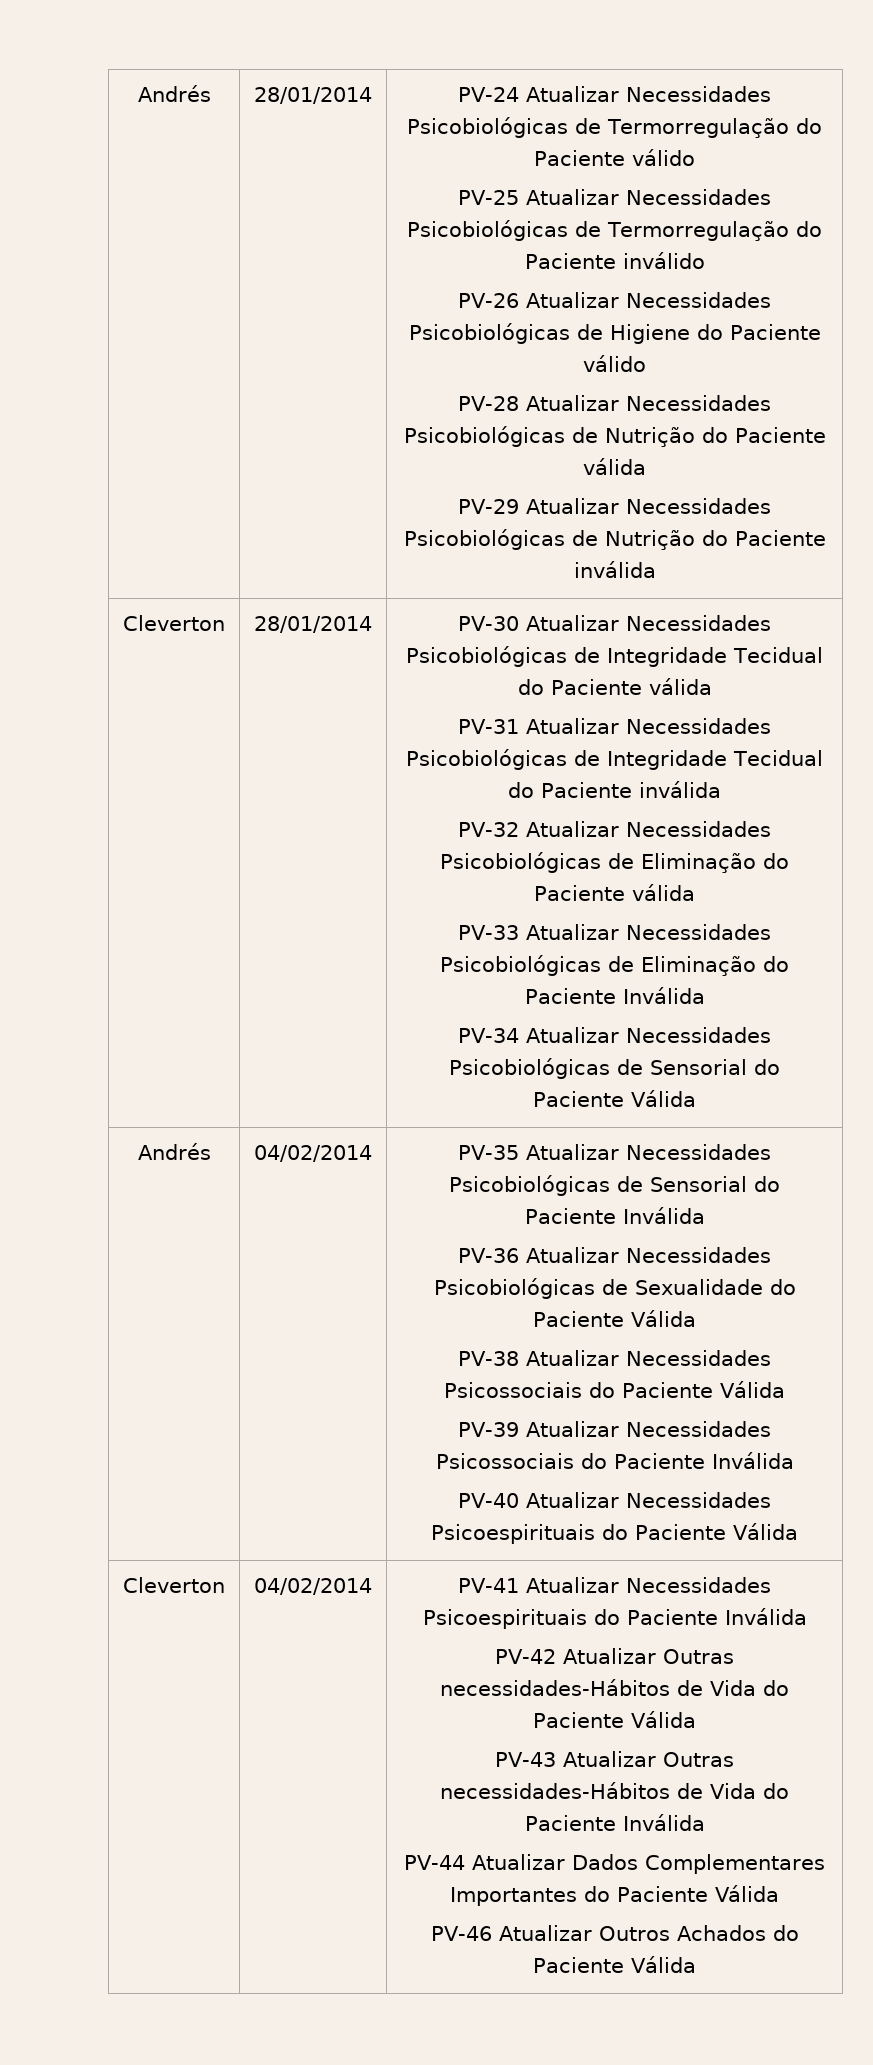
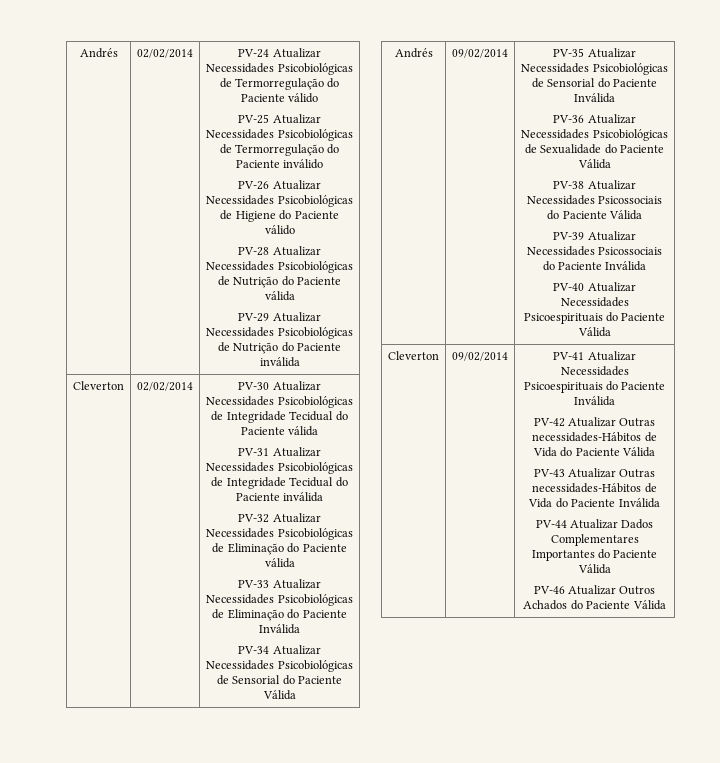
- Andrés | 28/01/2014
+ Andrés | 02/02/2014
- Cleverton | 28/01/2014
+ Cleverton | 02/02/2014
- Andrés | 04/02/2014
+ Andrés | 09/02/2014
- Cleverton | 04/02/2014
+ Cleverton | 09/02/2014

